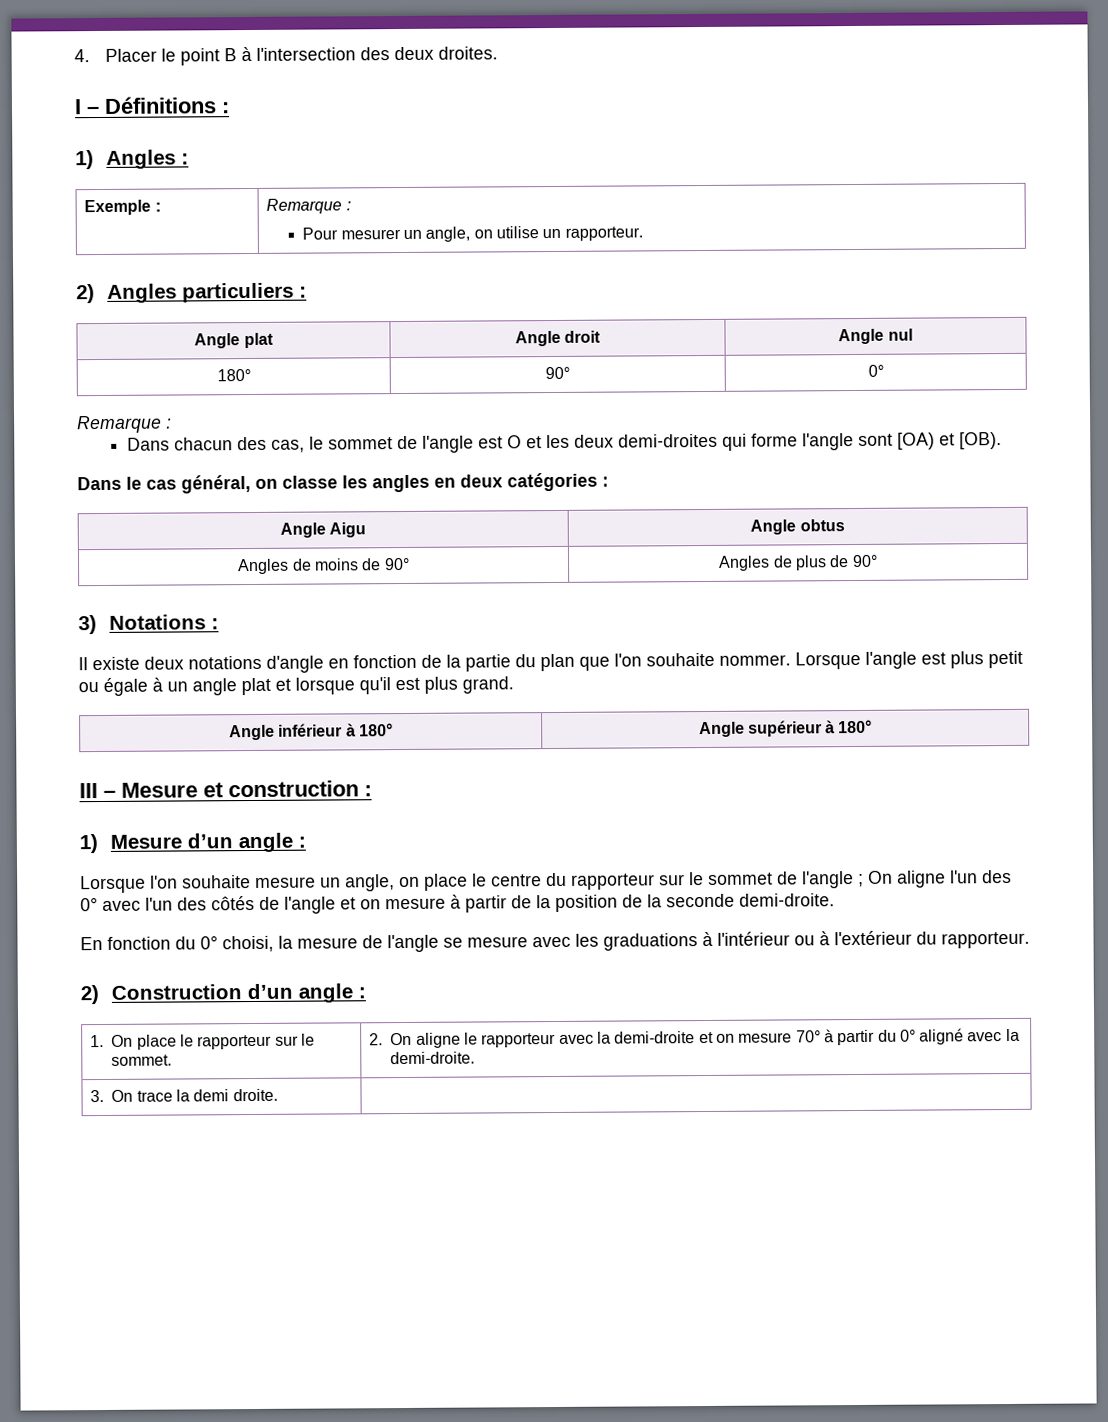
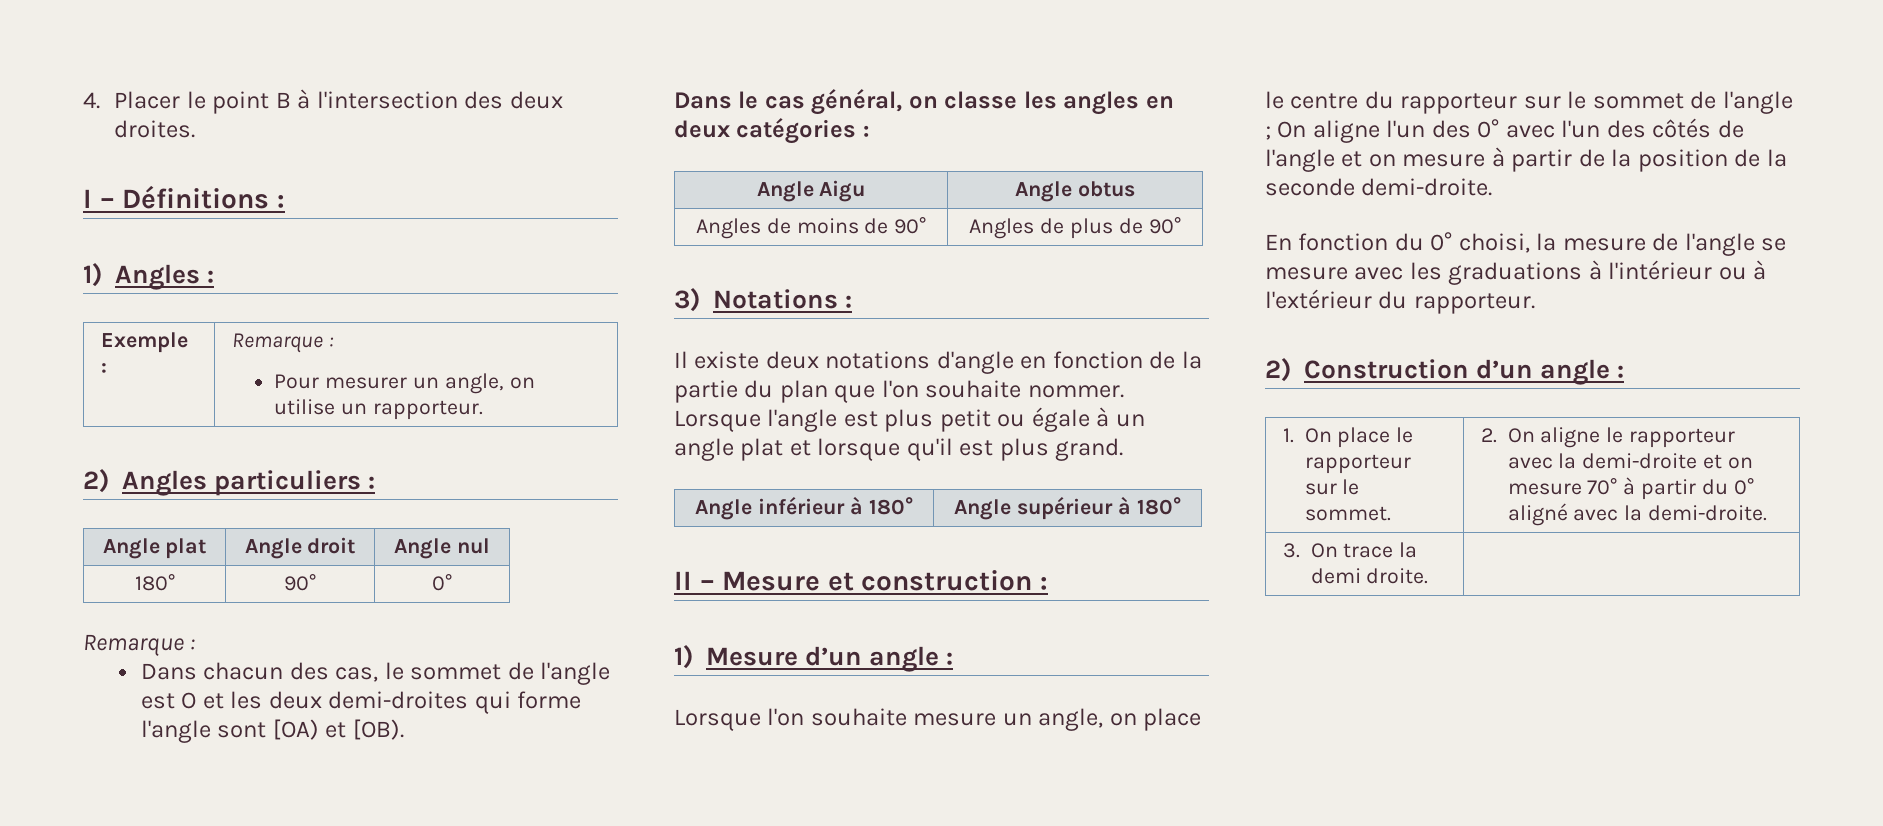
- III – Mesure et construction :
+ II – Mesure et construction :

